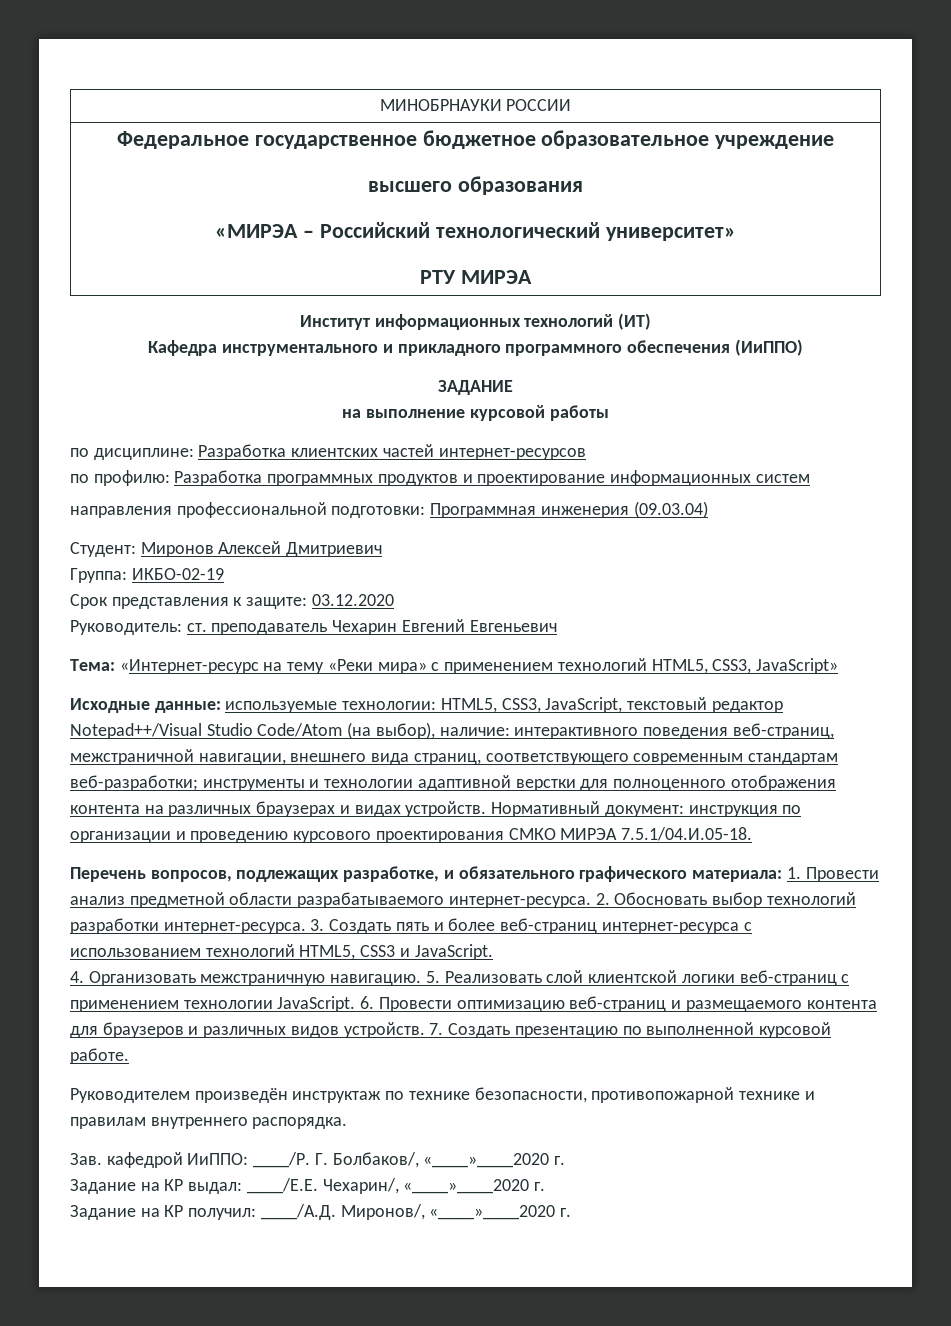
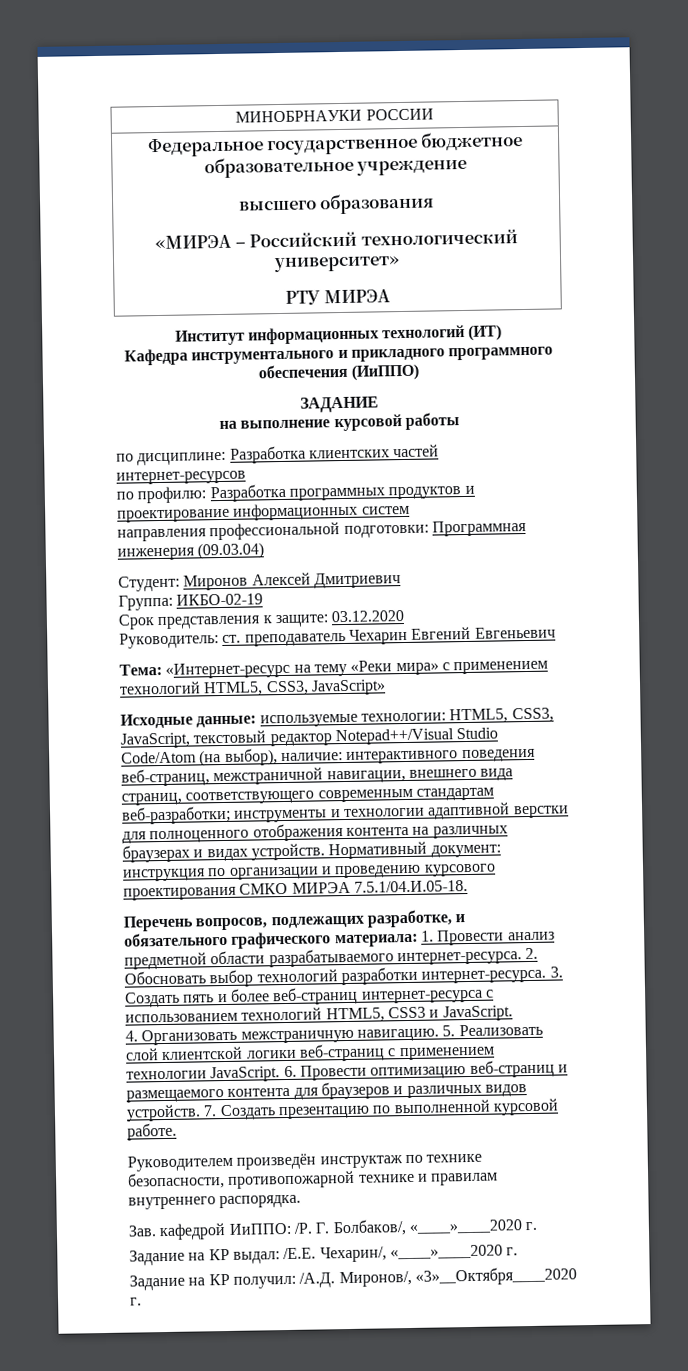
- Зав. кафедрой ИиППО: ____/Р.
+ Зав. кафедрой ИиППО: /Р.
- Задание на КР выдал: ____/Е.Е. Чехарин/, «____»____2020 г.
+ Задание на КР выдал: /Е.Е. Чехарин/, «____»____2020 г.
- Задание на КР получил: ____/А.Д. Миронов/, «____»____2020 г.
+ Задание на КР получил: /А.Д. Миронов/, «3»__Октября____2020 г.

